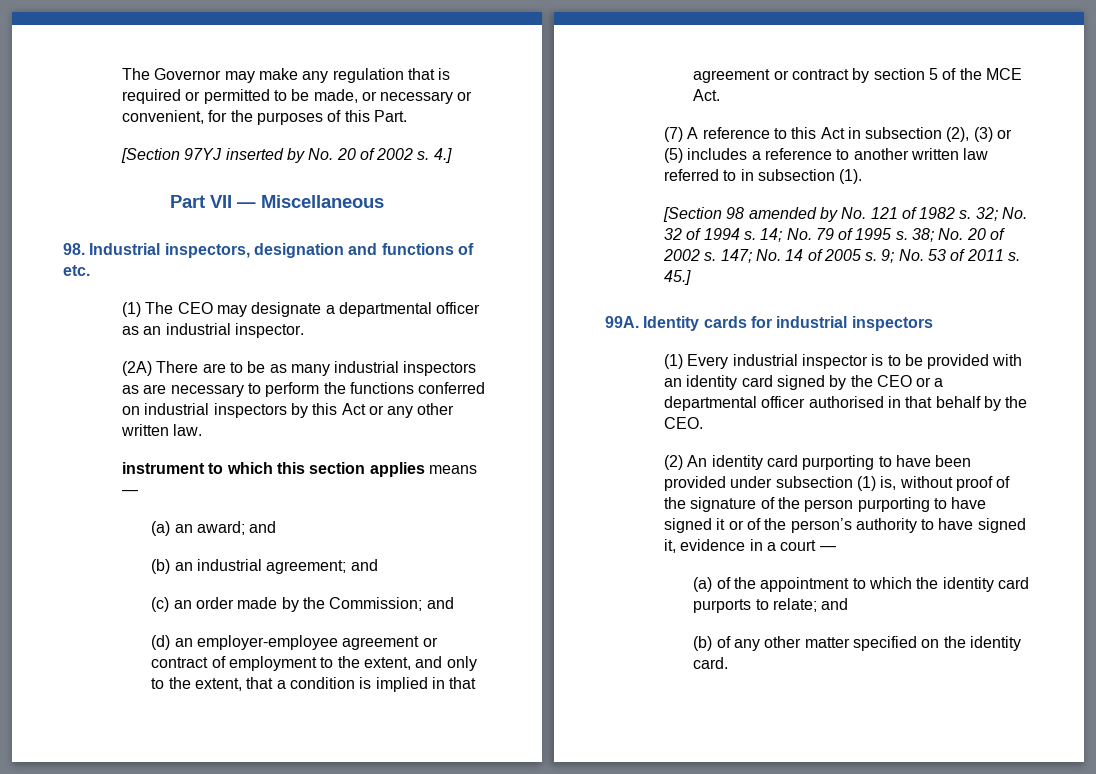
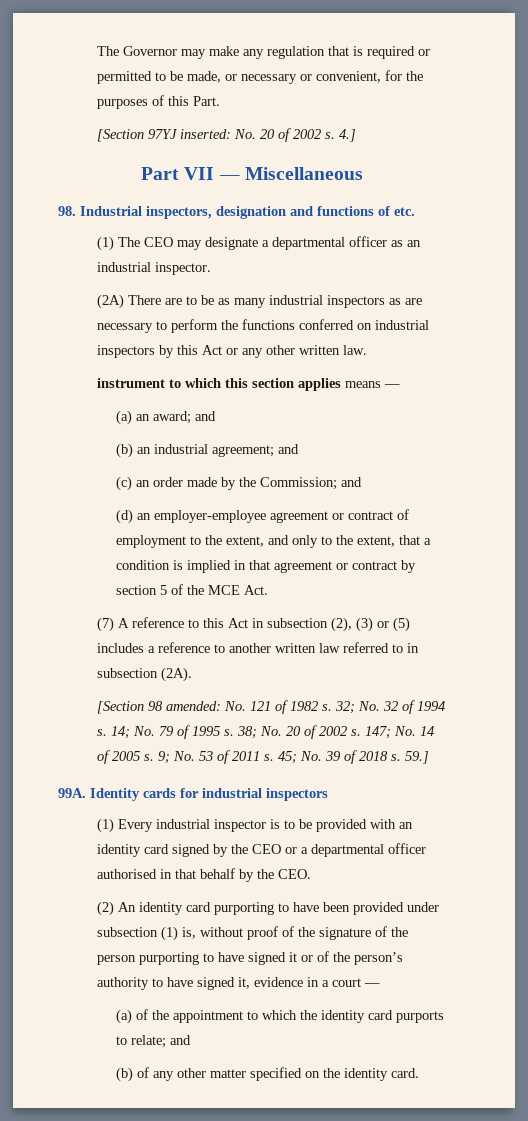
- [Section 97YJ inserted by No. 20 of 2002 s.
+ [Section 97YJ inserted: No. 20 of 2002 s.
- (7) A reference to this Act in subsection (2), (3) or (5) includes a reference to another written law referred to in subsection (1).
+ (7) A reference to this Act in subsection (2), (3) or (5) includes a reference to another written law referred to in subsection (2A).
- [Section 98 amended by No. 121 of 1982 s.
+ [Section 98 amended: No. 121 of 1982 s.
- 45.]
+ 45; No. 39 of 2018 s. 59.]

